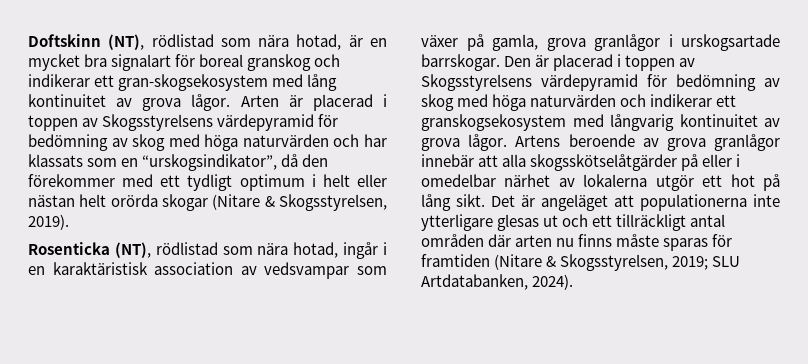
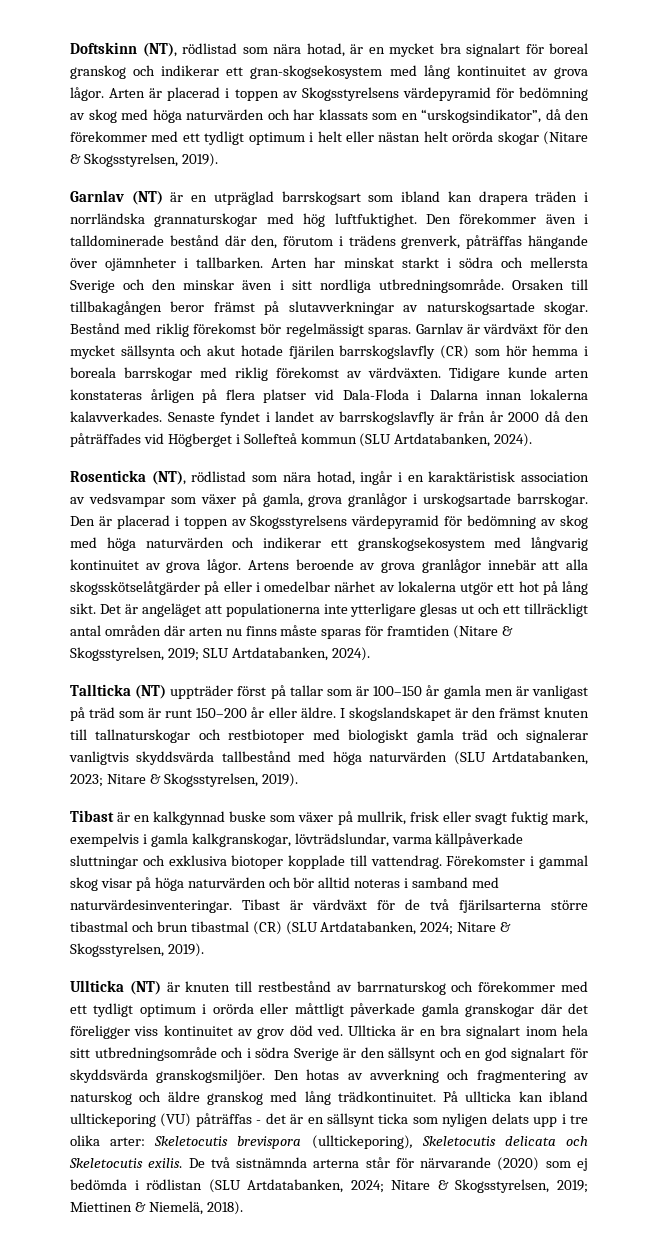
+ Garnlav (NT) är en utpräglad barrskogsart som ibland kan drapera träden i norrländska grannaturskogar med hög luftfuktighet. Den förekommer även i talldominerade bestånd där den, förutom i trädens grenverk, påträffas hängande över ojämnheter i tallbarken. Arten har minskat starkt i södra och mellersta Sverige och den minskar även i sitt nordliga utbredningsområde. Orsaken till tillbakagången beror främst på slutavverkningar av naturskogsartade skogar. Bestånd med riklig förekomst bör regelmässigt sparas. Garnlav är värdväxt för den mycket sällsynta och akut hotade fjärilen barrskogslavfly (CR) som hör hemma i boreala barrskogar med riklig förekomst av värdväxten. Tidigare kunde arten konstateras årligen på flera platser vid Dala-Floda i Dalarna innan lokalerna kalavverkades. Senaste fyndet i landet av barrskogslavfly är från år 2000 då den påträffades vid Högberget i Sollefteå kommun (SLU Artdatabanken, 2024).
+ Tallticka (NT) uppträder först på tallar som är 100–150 år gamla men är vanligast på träd som är runt 150–200 år eller äldre. I skogslandskapet är den främst knuten till tallnaturskogar och restbiotoper med biologiskt gamla träd och signalerar vanligtvis skyddsvärda tallbestånd med höga naturvärden (SLU Artdatabanken, 2023; Nitare & Skogsstyrelsen, 2019).
+ Tibast är en kalkgynnad buske som växer på mullrik, frisk eller svagt fuktig mark, exempelvis i gamla kalkgranskogar, lövträdslundar, varma källpåverkade sluttningar och exklusiva biotoper kopplade till vattendrag. Förekomster i gammal skog visar på höga naturvärden och bör alltid noteras i samband med naturvärdesinventeringar. Tibast är värdväxt för de två fjärilsarterna större tibastmal och brun tibastmal (CR) (SLU Artdatabanken, 2024; Nitare & Skogsstyrelsen, 2019).
+ Ullticka (NT) är knuten till restbestånd av barrnaturskog och förekommer med ett tydligt optimum i orörda eller måttligt påverkade gamla granskogar där det föreligger viss kontinuitet av grov död ved. Ullticka är en bra signalart inom hela sitt utbredningsområde och i södra Sverige är den sällsynt och en god signalart för skyddsvärda granskogsmiljöer. Den hotas av avverkning och fragmentering av naturskog och äldre granskog med lång trädkontinuitet. På ullticka kan ibland ulltickeporing (VU) påträffas - det är en sällsynt ticka som nyligen delats upp i tre olika arter: Skeletocutis brevispora (ulltickeporing), Skeletocutis delicata och Skeletocutis exilis. De två sistnämnda arterna står för närvarande (2020) som ej bedömda i rödlistan (SLU Artdatabanken, 2024; Nitare & Skogsstyrelsen, 2019; Miettinen & Niemelä, 2018).

